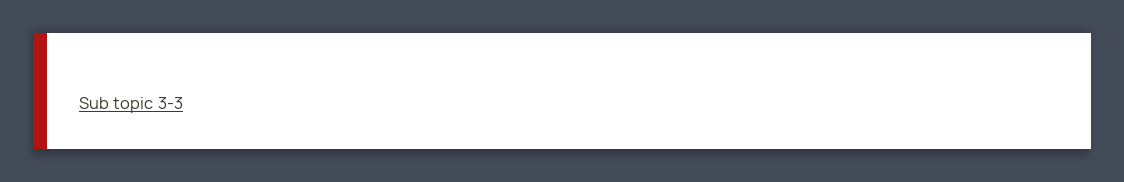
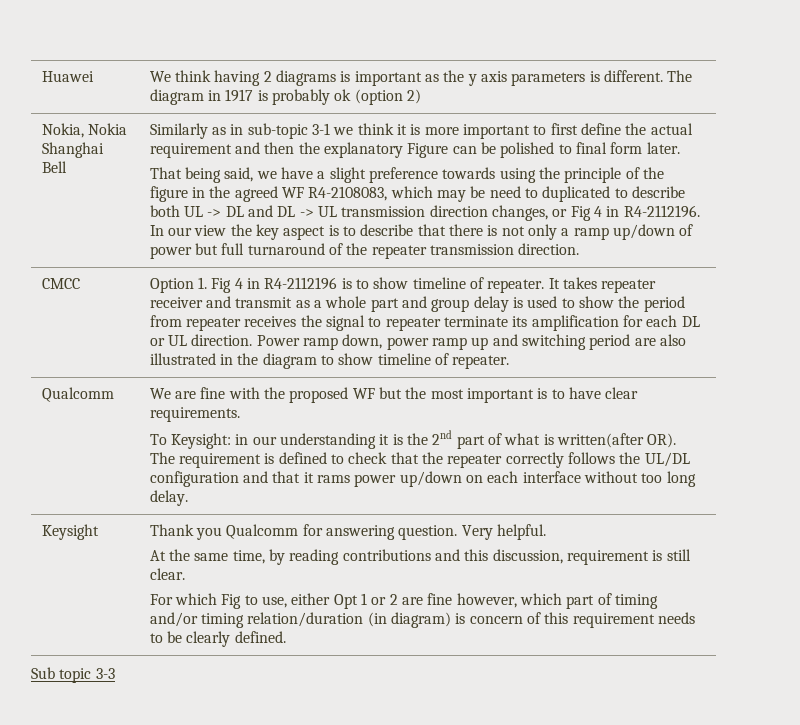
+ Huawei | We think having 2 diagrams is important as the y axis parameters is different. The diagram in 1917 is probably ok (option 2)
+ Nokia, Nokia Shanghai Bell | Similarly as in sub-topic 3-1 we think it is more important to first define the actual requirement and then the explanatory Figure can be polished to final form later.
+ That being said, we have a slight preference towards using the principle of the figure in the agreed WF R4-2108083, which may be need to duplicated to describe both UL -> DL and DL -> UL transmission direction changes, or Fig 4 in R4-2112196. In our view the key aspect is to describe that there is not only a ramp up/down of power but full turnaround of the repeater transmission direction.
+ CMCC | Option 1. Fig 4 in R4-2112196 is to show timeline of repeater. It takes repeater receiver and transmit as a whole part and group delay is used to show the period from repeater receives the signal to repeater terminate its amplification for each DL or UL direction. Power ramp down, power ramp up and switching period are also illustrated in the diagram to show timeline of repeater.
+ Qualcomm | We are fine with the proposed WF but the most important is to have clear requirements.
+ To Keysight: in our understanding it is the 2nd part of what is written(after OR). The requirement is defined to check that the repeater correctly follows the UL/DL configuration and that it rams power up/down on each interface without too long delay.
+ Keysight | Thank you Qualcomm for answering question. Very helpful.
+ At the same time, by reading contributions and this discussion, requirement is still clear.
+ For which Fig to use, either Opt 1 or 2 are fine however, which part of timing and/or timing relation/duration (in diagram) is concern of this requirement needs to be clearly defined.

